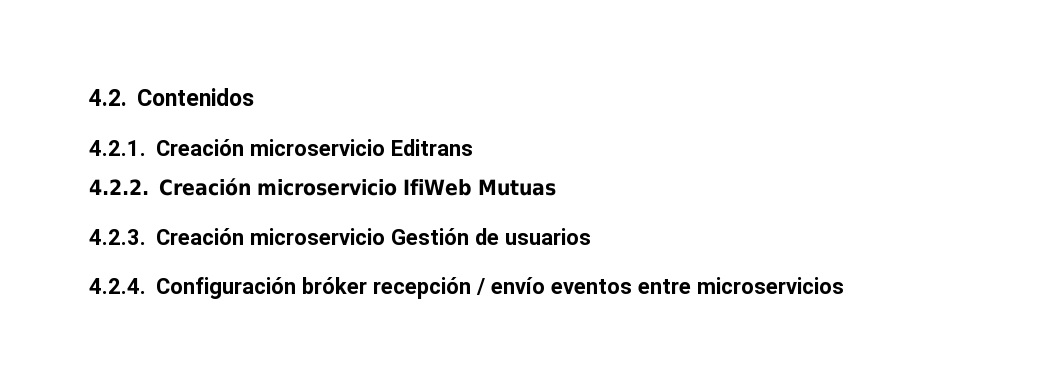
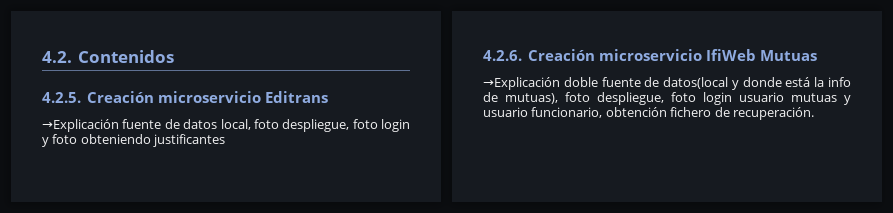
- 4.2.1. Creación microservicio Editrans
+ 4.2.5. Creación microservicio Editrans
- 4.2.2. Creación microservicio IfiWeb Mutuas
- 4.2.3. Creación microservicio Gestión de usuarios
- 4.2.4. Configuración bróker recepción / envío eventos entre microservicios
+ →Explicación fuente de datos local, foto despliegue, foto login y foto obteniendo justificantes
+ 4.2.6. Creación microservicio IfiWeb Mutuas
+ →Explicación doble fuente de datos(local y donde está la info de mutuas), foto despliegue, foto login usuario mutuas y usuario funcionario, obtención fichero de recuperación.

